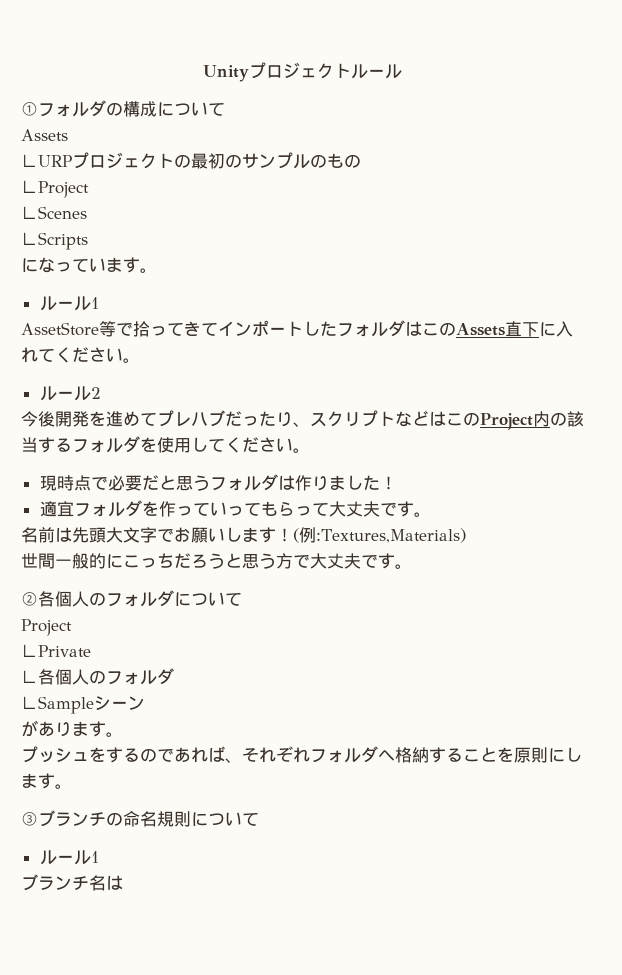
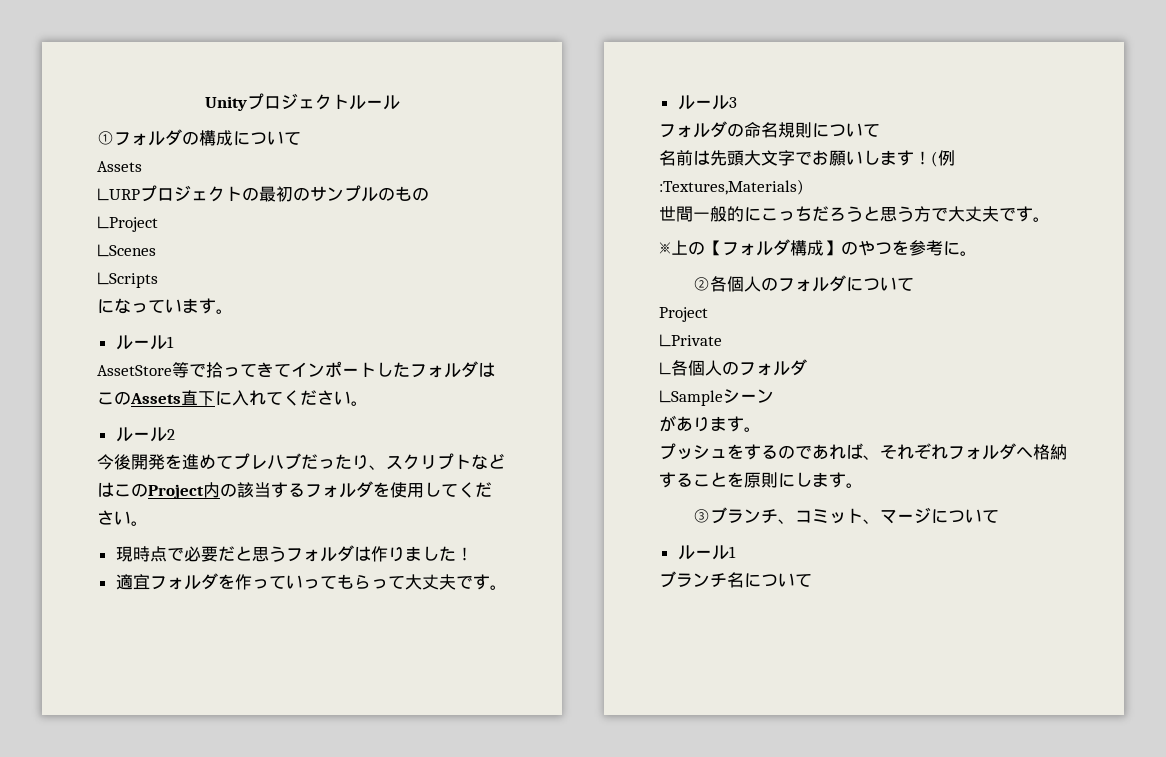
+ ルール3
+ フォルダの命名規則について
+ ※上の【フォルダ構成】のやつを参考に。
- ③ブランチの命名規則について
+ ③ブランチ、コミット、マージについて
- ブランチ名は
+ ブランチ名について

